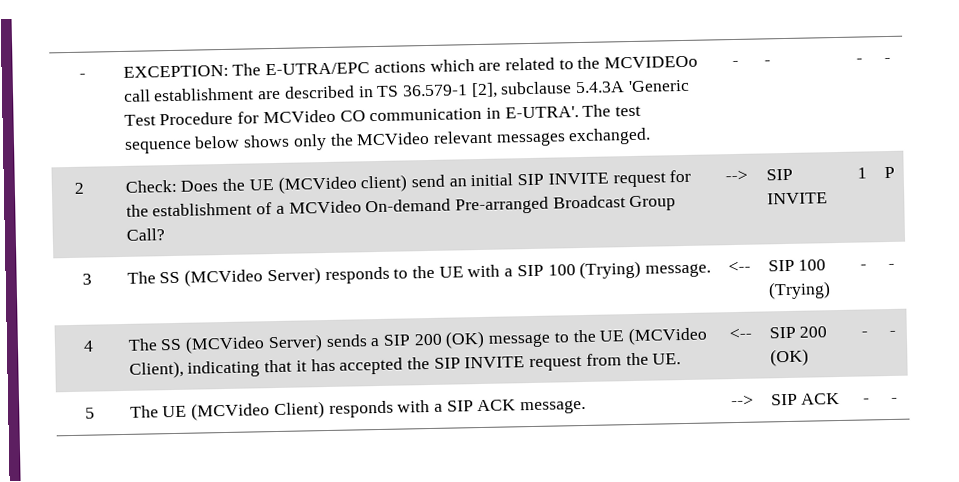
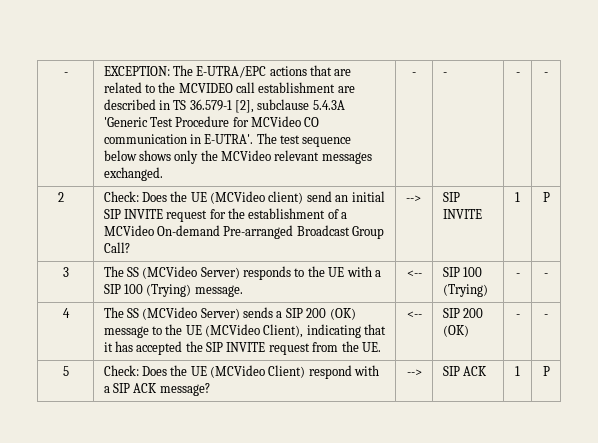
- EXCEPTION: The E-UTRA/EPC actions which are related to the MCVIDEOo call establishment are described in TS 36.579-1 [2], subclause 5.4.3A 'Generic Test Procedure for MCVideo CO communication in E-UTRA'.
+ EXCEPTION: The E-UTRA/EPC actions that are related to the MCVIDEO call establishment are described in TS 36.579-1 [2], subclause 5.4.3A 'Generic Test Procedure for MCVideo CO communication in E-UTRA'.
- 5 | The UE (MCVideo Client) responds with a SIP ACK message. | --> | SIP ACK | - | -
+ 5 | Check: Does the UE (MCVideo Client) respond with a SIP ACK message? | --> | SIP ACK | 1 | P

